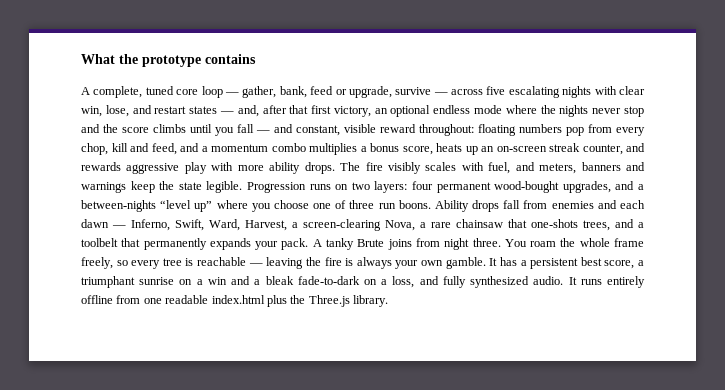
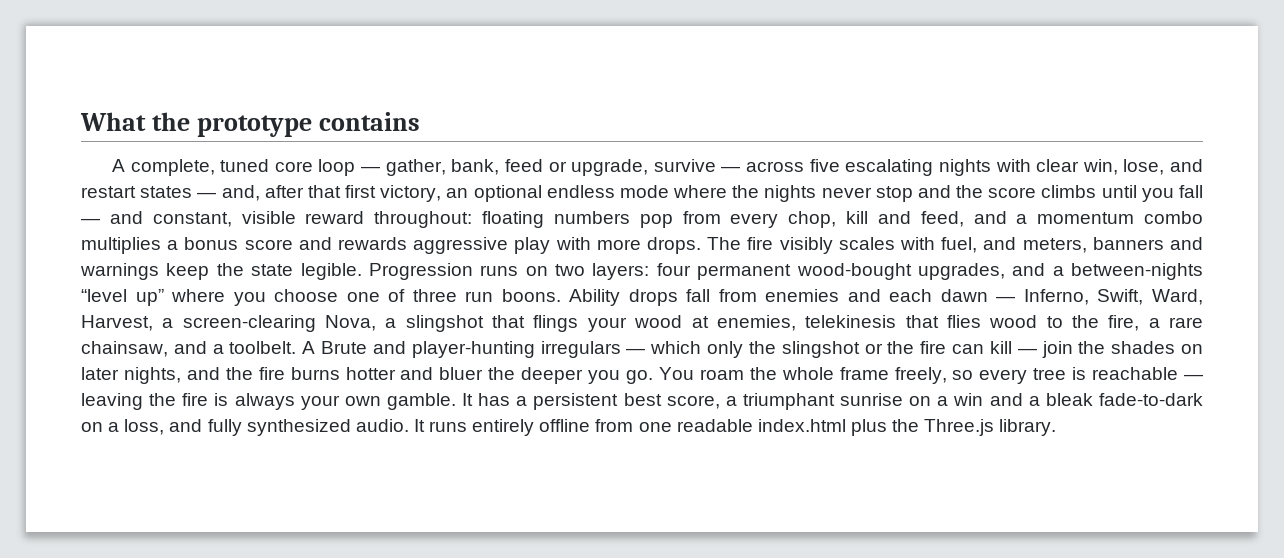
- floating numbers pop from every chop, kill and feed, and a momentum combo multiplies a bonus score, heats up an on-screen streak counter, and rewards aggressive play with more ability drops.
+ floating numbers pop from every chop, kill and feed, and a momentum combo multiplies a bonus score and rewards aggressive play with more drops.
- Ability drops fall from enemies and each dawn — Inferno, Swift, Ward, Harvest, a screen-clearing Nova, a rare chainsaw that one-shots trees, and a toolbelt that permanently expands your pack. A tanky Brute joins from night three.
+ Ability drops fall from enemies and each dawn — Inferno, Swift, Ward, Harvest, a screen-clearing Nova, a slingshot that flings your wood at enemies, telekinesis that flies wood to the fire, a rare chainsaw, and a toolbelt. A Brute and player-hunting irregulars — which only the slingshot or the fire can kill — join the shades on later nights, and the fire burns hotter and bluer the deeper you go.

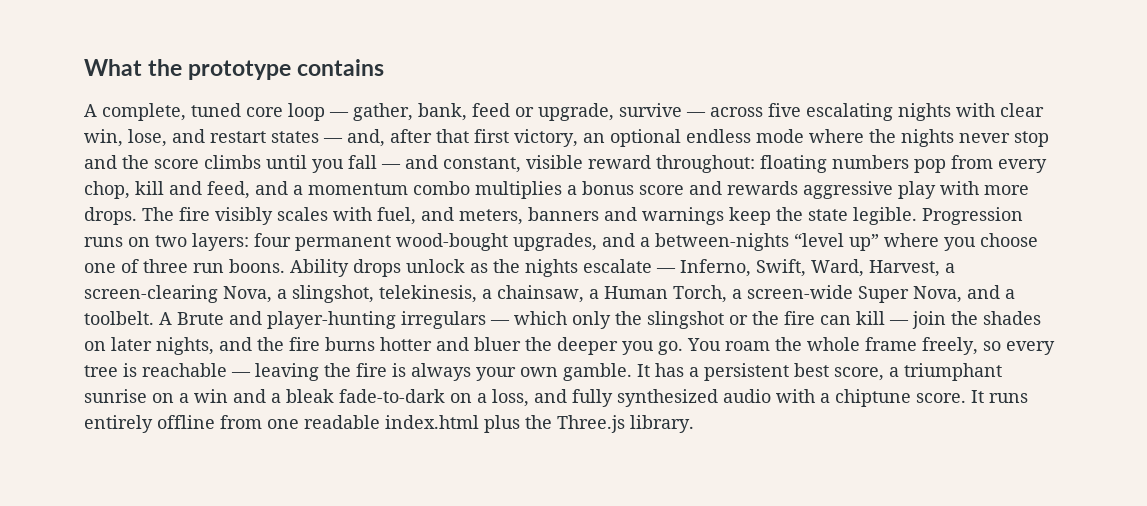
- Ability drops fall from enemies and each dawn — Inferno, Swift, Ward, Harvest, a screen-clearing Nova, a slingshot that flings your wood at enemies, telekinesis that flies wood to the fire, a rare chainsaw, and a toolbelt.
+ Ability drops unlock as the nights escalate — Inferno, Swift, Ward, Harvest, a screen-clearing Nova, a slingshot, telekinesis, a chainsaw, a Human Torch, a screen-wide Super Nova, and a toolbelt.
- It has a persistent best score, a triumphant sunrise on a win and a bleak fade-to-dark on a loss, and fully synthesized audio.
+ It has a persistent best score, a triumphant sunrise on a win and a bleak fade-to-dark on a loss, and fully synthesized audio with a chiptune score.

